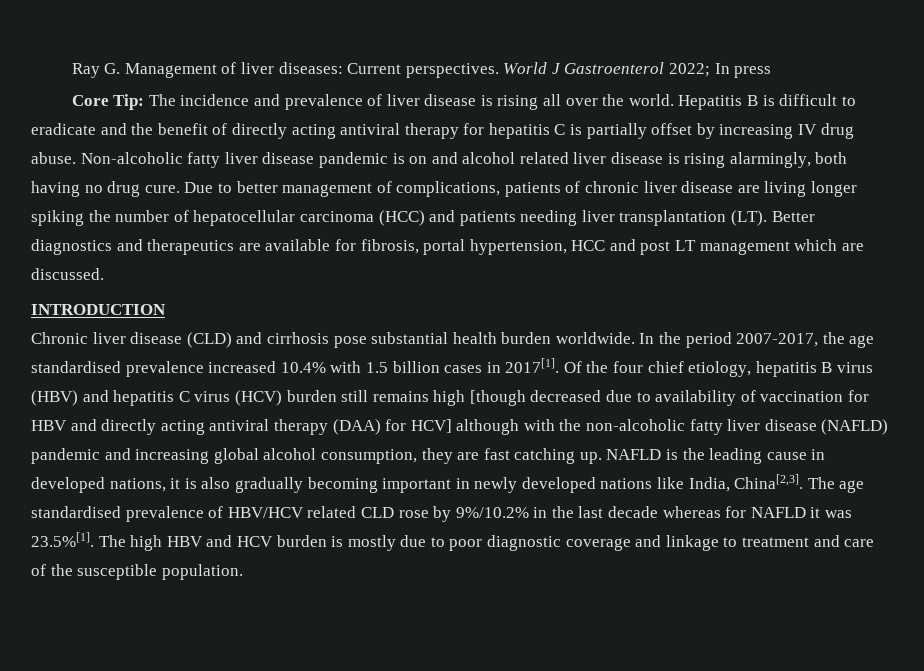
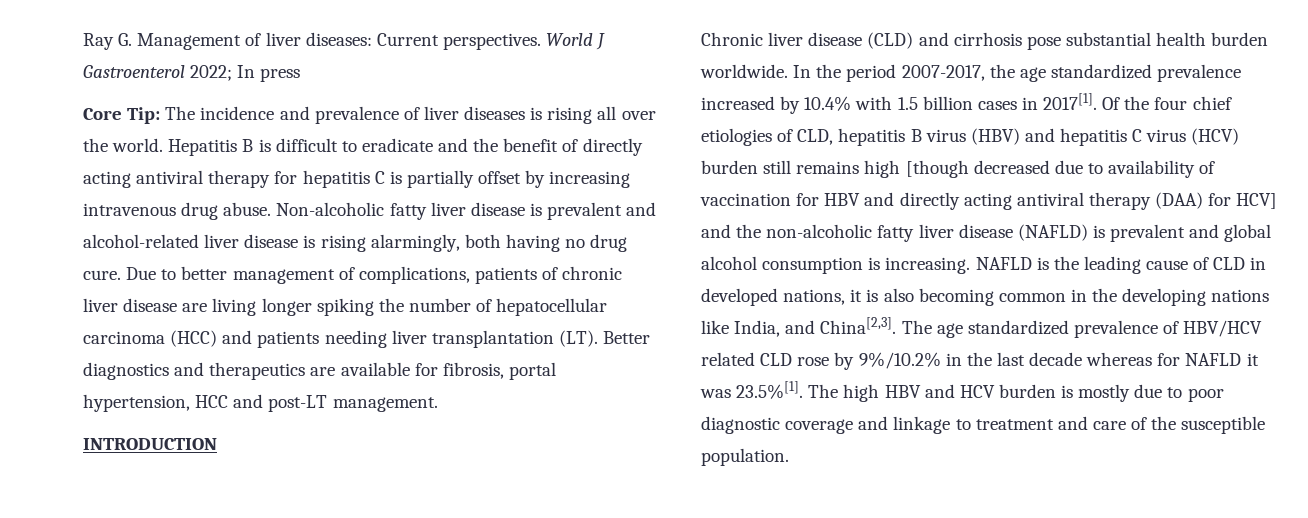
- Core Tip: The incidence and prevalence of liver disease is rising all over the world.
+ Core Tip: The incidence and prevalence of liver diseases is rising all over the world.
- Hepatitis B is difficult to eradicate and the benefit of directly acting antiviral therapy for hepatitis C is partially offset by increasing IV drug abuse.
+ Hepatitis B is difficult to eradicate and the benefit of directly acting antiviral therapy for hepatitis C is partially offset by increasing intravenous drug abuse.
- Non-alcoholic fatty liver disease pandemic is on and alcohol related liver disease is rising alarmingly, both having no drug cure.
+ Non-alcoholic fatty liver disease is prevalent and alcohol-related liver disease is rising alarmingly, both having no drug cure.
- Due to better management of complications, patients of chronic liver disease are living longer spiking the number of hepatocellular carcinoma (HCC) and patients needing liver transplantation (LT). Better diagnostics and therapeutics are available for fibrosis, portal hypertension, HCC and post LT management which are discussed.
+ Due to better management of complications, patients of chronic liver disease are living longer spiking the number of hepatocellular carcinoma (HCC) and patients needing liver transplantation (LT). Better diagnostics and therapeutics are available for fibrosis, portal hypertension, HCC and post-LT management.
- In the period 2007-2017, the age standardised prevalence increased 10.4% with 1.5 billion cases in 2017[1].
+ In the period 2007-2017, the age standardized prevalence increased by 10.4% with 1.5 billion cases in 2017[1].
- Of the four chief etiology, hepatitis B virus (HBV) and hepatitis C virus (HCV) burden still remains high [though decreased due to availability of vaccination for HBV and directly acting antiviral therapy (DAA) for HCV] although with the non-alcoholic fatty liver disease (NAFLD) pandemic and increasing global alcohol consumption, they are fast catching up.
+ Of the four chief etiologies of CLD, hepatitis B virus (HBV) and hepatitis C virus (HCV) burden still remains high [though decreased due to availability of vaccination for HBV and directly acting antiviral therapy (DAA) for HCV] and the non-alcoholic fatty liver disease (NAFLD) is prevalent and global alcohol consumption is increasing.
- NAFLD is the leading cause in developed nations, it is also gradually becoming important in newly developed nations like India, China[2,3].
+ NAFLD is the leading cause of CLD in developed nations, it is also becoming common in the developing nations like India, and China[2,3].
- The age standardised prevalence of HBV/HCV related CLD rose by 9%/10.2% in the last decade whereas for NAFLD it was 23.5%[1]. The high HBV and HCV burden is mostly due to poor diagnostic coverage and linkage to treatment and care of the susceptible population.
+ The age standardized prevalence of HBV/HCV related CLD rose by 9%/10.2% in the last decade whereas for NAFLD it was 23.5%[1]. The high HBV and HCV burden is mostly due to poor diagnostic coverage and linkage to treatment and care of the susceptible population.

